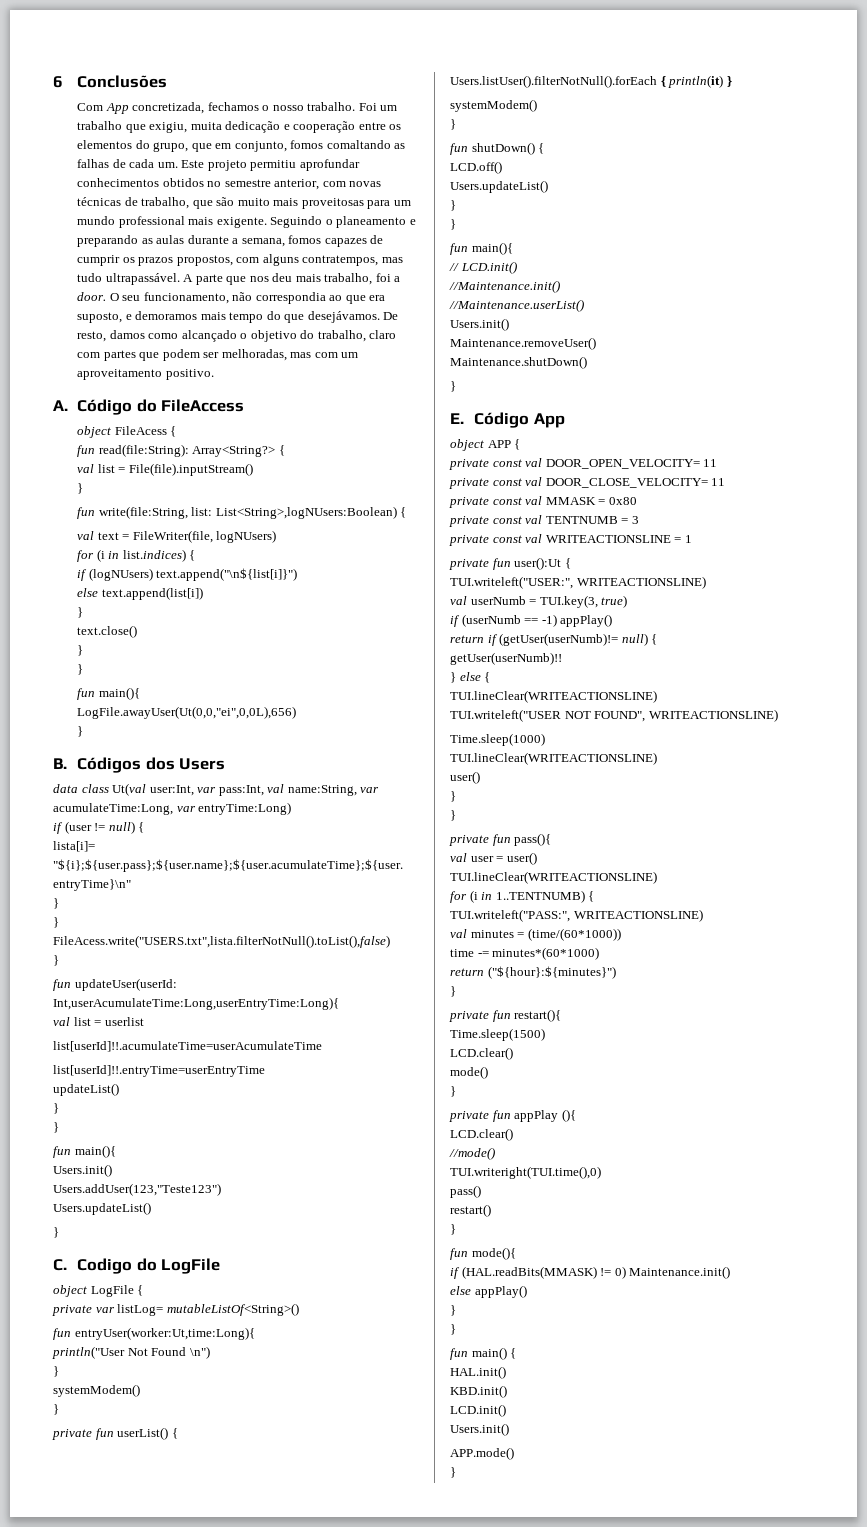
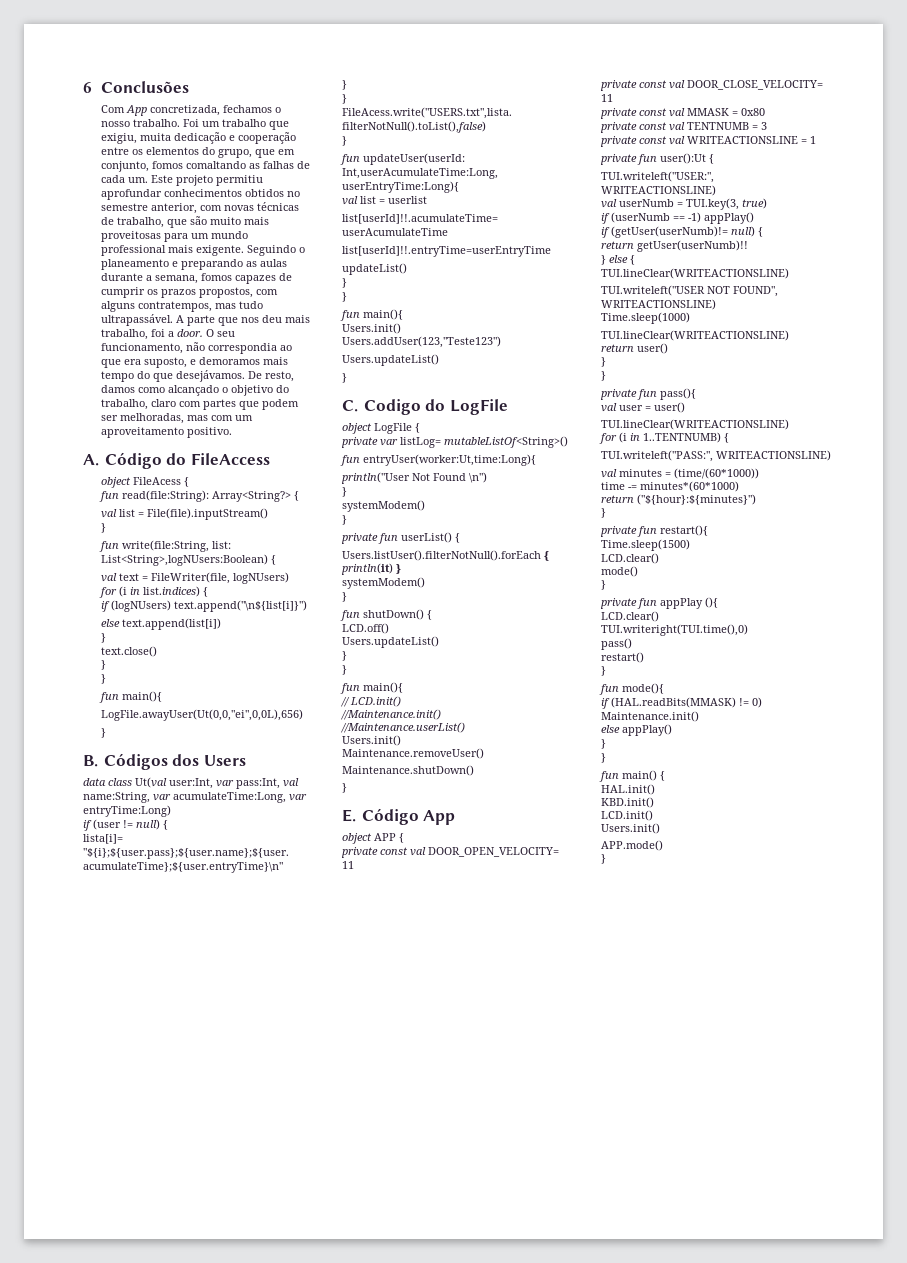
- return if (getUser(userNumb)!= null) {
+ if (getUser(userNumb)!= null) {
- getUser(userNumb)!!
+ return getUser(userNumb)!!
  Time.sleep(1000)
  TUI.lineClear(WRITEACTIONSLINE)
- user()
+ return user()
- //mode()

